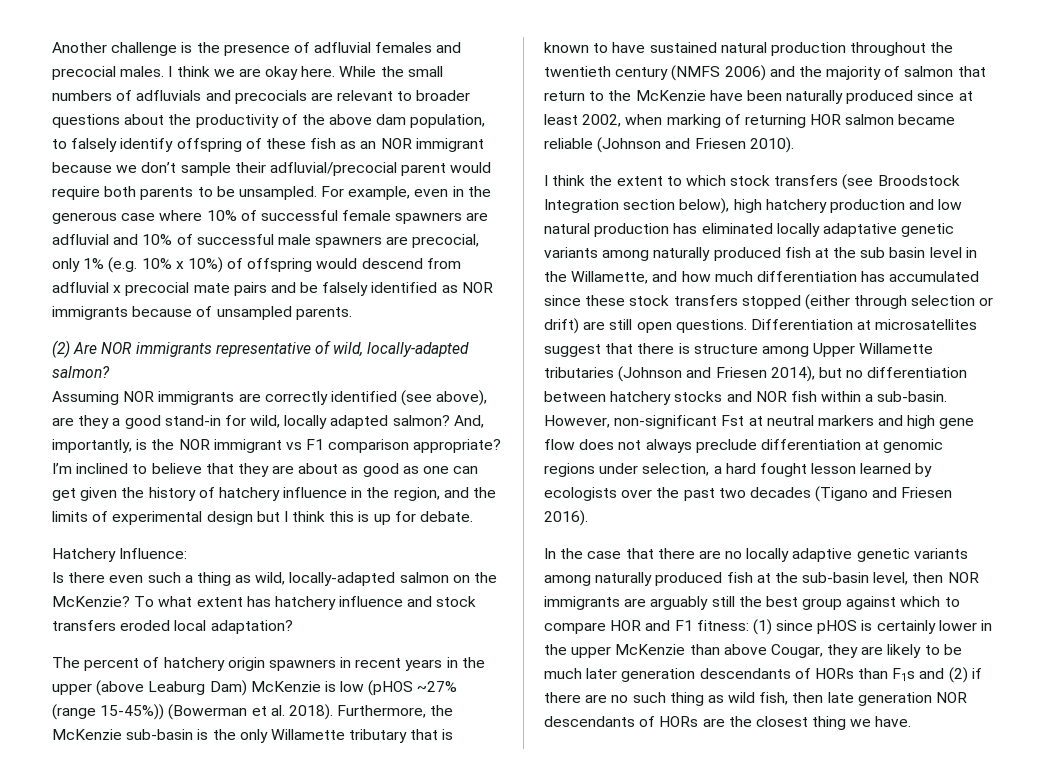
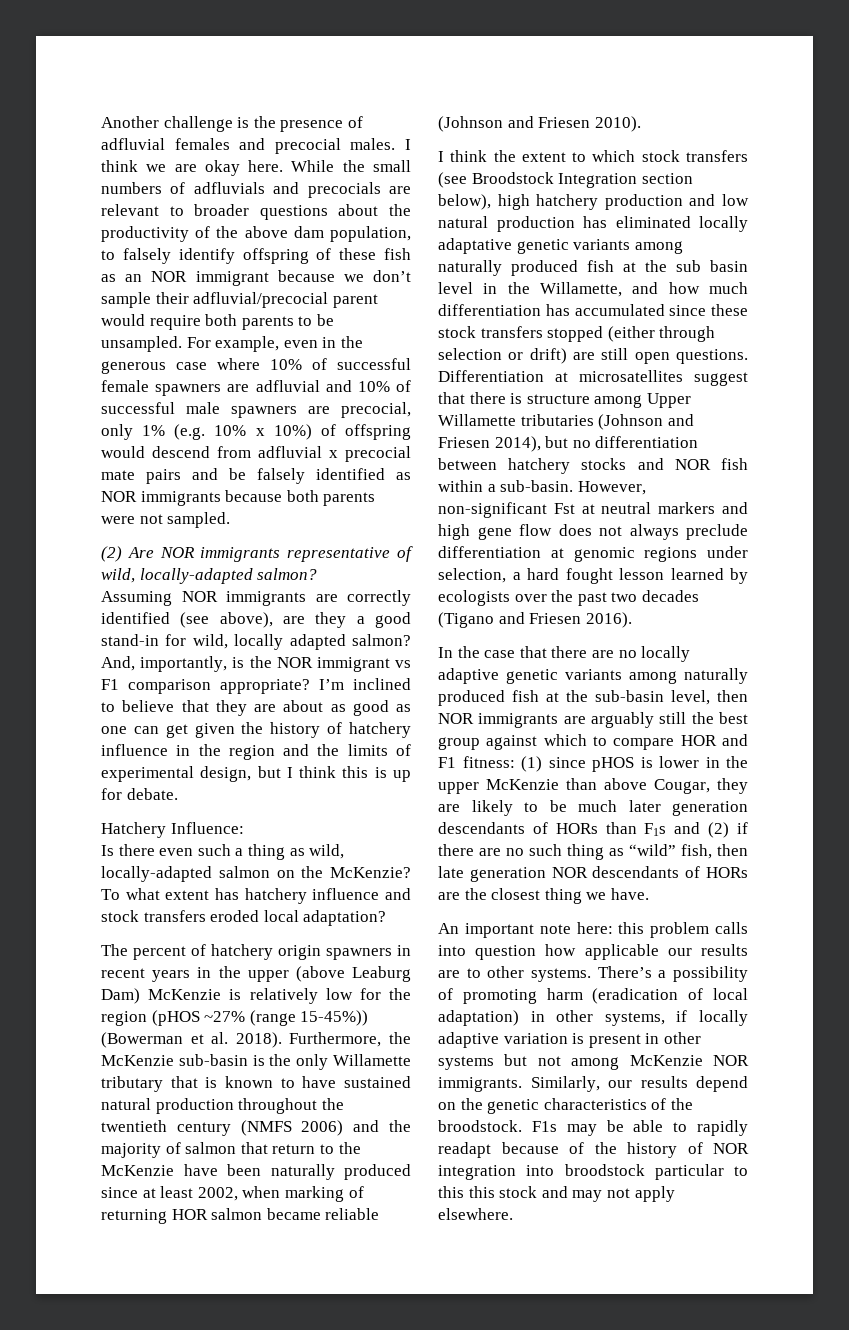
- For example, even in the generous case where 10% of successful female spawners are adfluvial and 10% of successful male spawners are precocial, only 1% (e.g. 10% x 10%) of offspring would descend from adfluvial x precocial mate pairs and be falsely identified as NOR immigrants because of unsampled parents.
+ For example, even in the generous case where 10% of successful female spawners are adfluvial and 10% of successful male spawners are precocial, only 1% (e.g. 10% x 10%) of offspring would descend from adfluvial x precocial mate pairs and be falsely identified as NOR immigrants because both parents were not sampled.
- I’m inclined to believe that they are about as good as one can get given the history of hatchery influence in the region, and the limits of experimental design but I think this is up for debate.
+ I’m inclined to believe that they are about as good as one can get given the history of hatchery influence in the region and the limits of experimental design, but I think this is up for debate.
- The percent of hatchery origin spawners in recent years in the upper (above Leaburg Dam) McKenzie is low (pHOS ~27% (range 15-45%)) (Bowerman et al. 2018).
+ The percent of hatchery origin spawners in recent years in the upper (above Leaburg Dam) McKenzie is relatively low for the region (pHOS ~27% (range 15-45%)) (Bowerman et al. 2018).
- (1) since pHOS is certainly lower in the upper McKenzie than above Cougar, they are likely to be much later generation descendants of HORs than F1s and (2) if there are no such thing as wild fish, then late generation NOR descendants of HORs are the closest thing we have.
+ (1) since pHOS is lower in the upper McKenzie than above Cougar, they are likely to be much later generation descendants of HORs than F1s and (2) if there are no such thing as “wild” fish, then late generation NOR descendants of HORs are the closest thing we have.
+ An important note here: this problem calls into question how applicable our results are to other systems. There’s a possibility of promoting harm (eradication of local adaptation) in other systems, if locally adaptive variation is present in other systems but not among McKenzie NOR immigrants. Similarly, our results depend on the genetic characteristics of the broodstock. F1s may be able to rapidly readapt because of the history of NOR integration into broodstock particular to this this stock and may not apply elsewhere.

